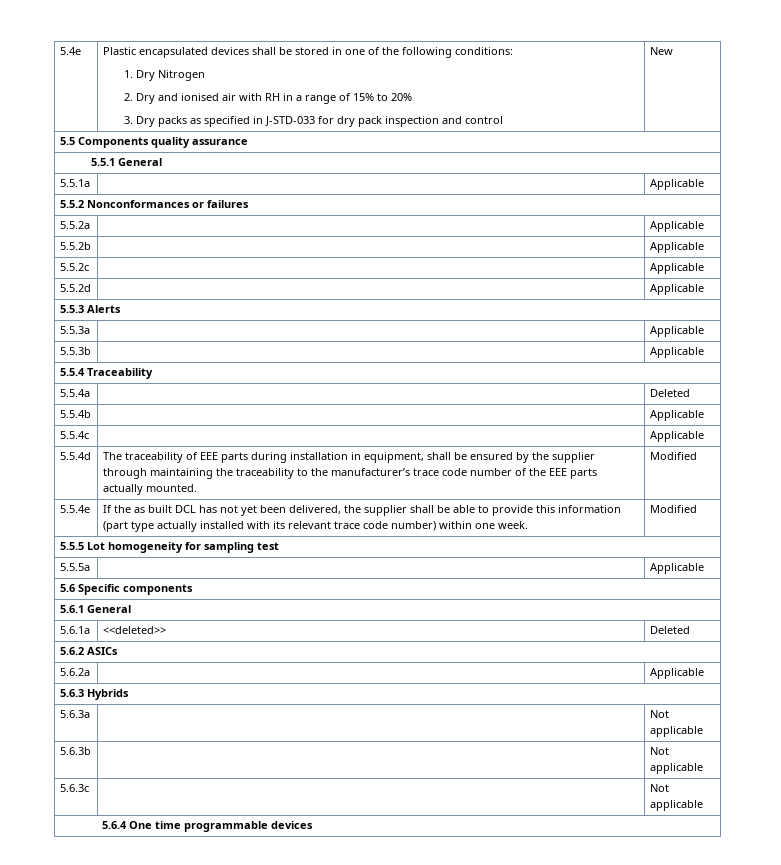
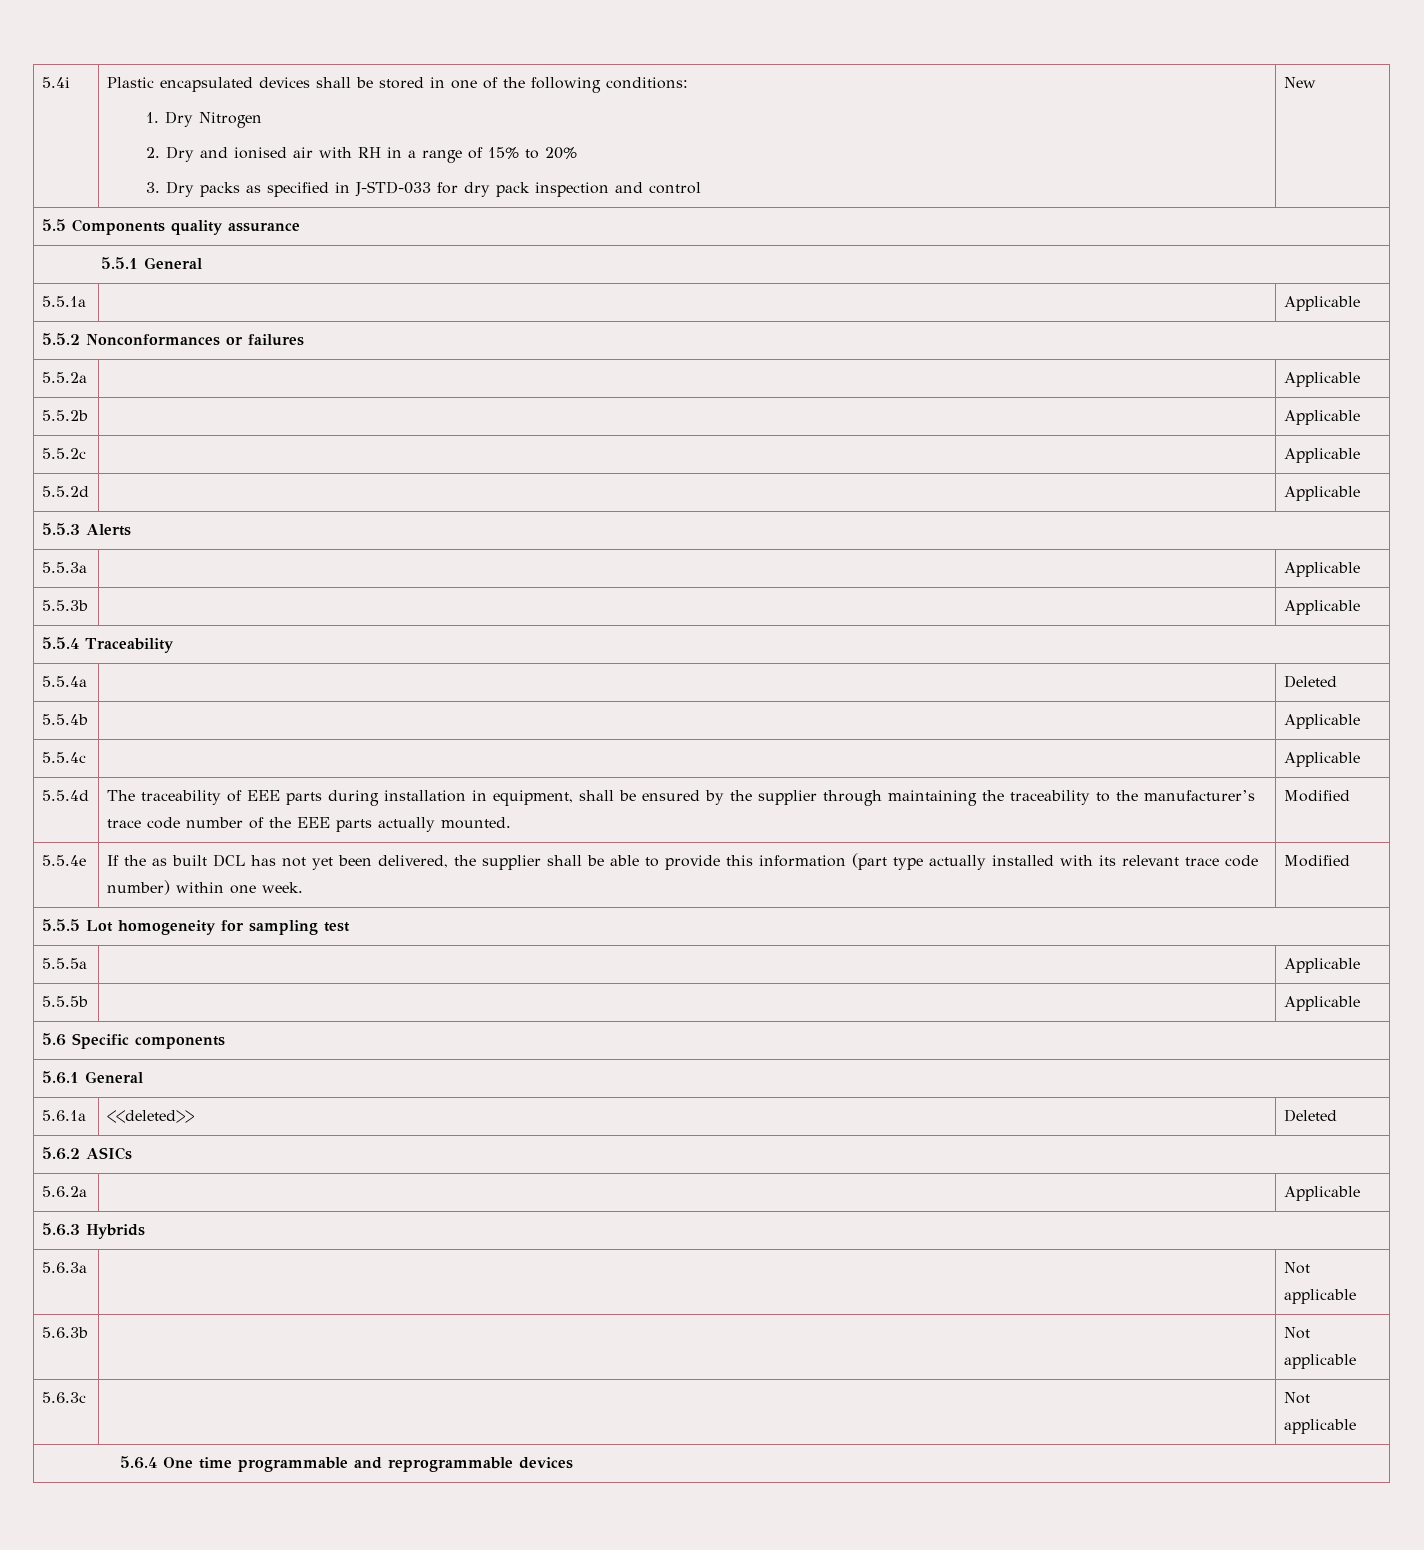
- 5.4e
+ 5.4i
+ 5.5.5b | | Applicable
- 5.6.4 One time programmable devices
+ 5.6.4 One time programmable and reprogrammable devices

